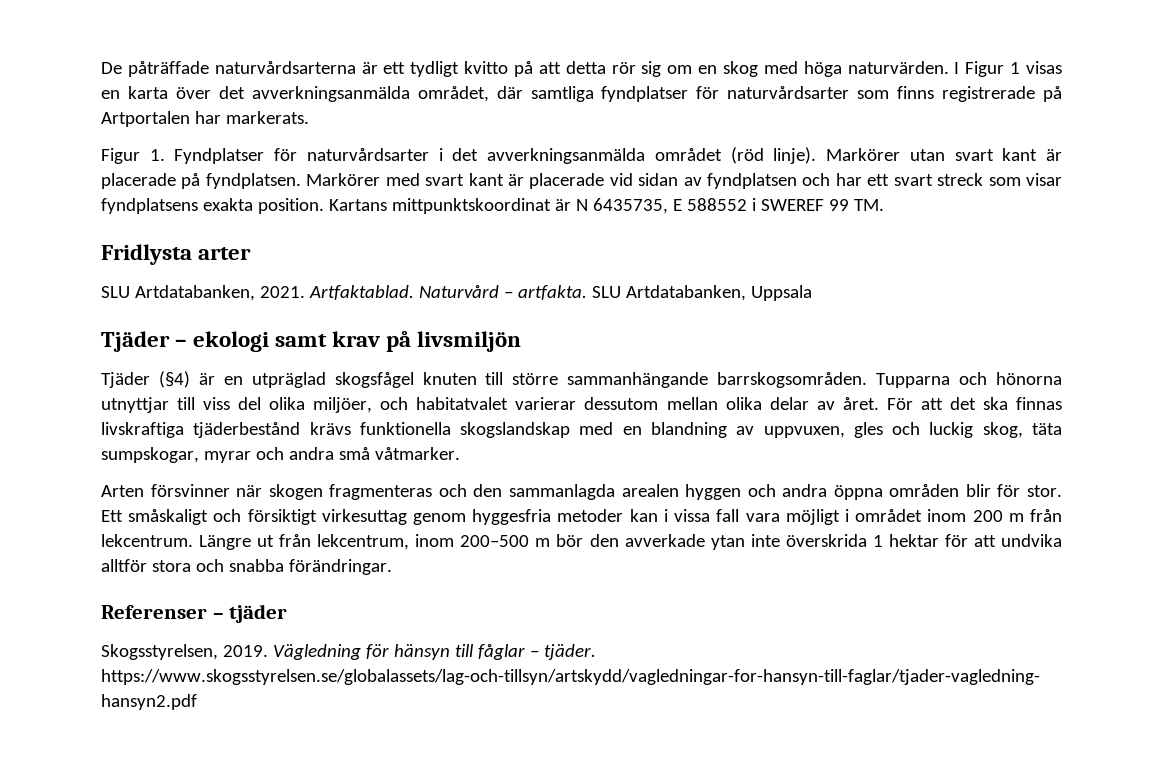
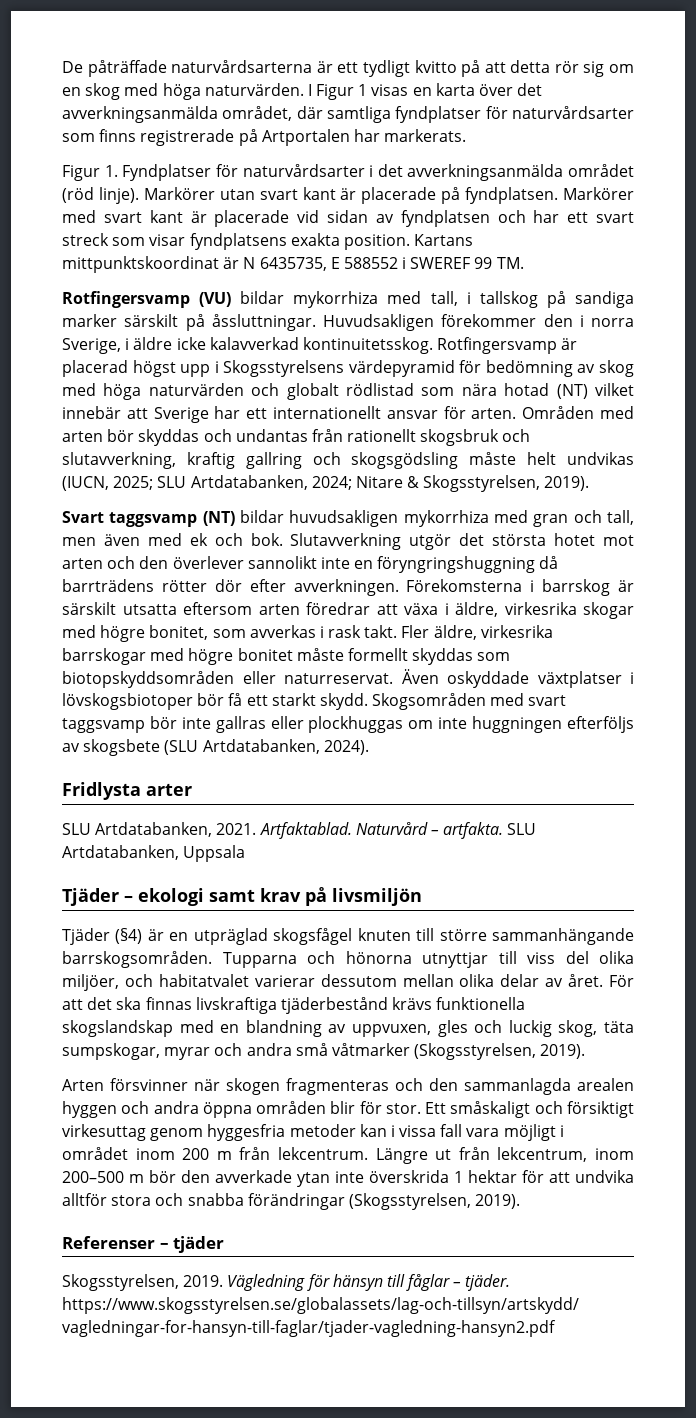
+ Rotfingersvamp (VU) bildar mykorrhiza med tall, i tallskog på sandiga marker särskilt på åssluttningar. Huvudsakligen förekommer den i norra Sverige, i äldre icke kalavverkad kontinuitetsskog. Rotfingersvamp är placerad högst upp i Skogsstyrelsens värdepyramid för bedömning av skog med höga naturvärden och globalt rödlistad som nära hotad (NT) vilket innebär att Sverige har ett internationellt ansvar för arten. Områden med arten bör skyddas och undantas från rationellt skogsbruk och slutavverkning, kraftig gallring och skogsgödsling måste helt undvikas (IUCN, 2025; SLU Artdatabanken, 2024; Nitare & Skogsstyrelsen, 2019).
+ Svart taggsvamp (NT) bildar huvudsakligen mykorrhiza med gran och tall, men även med ek och bok. Slutavverkning utgör det största hotet mot arten och den överlever sannolikt inte en föryngringshuggning då barrträdens rötter dör efter avverkningen. Förekomsterna i barrskog är särskilt utsatta eftersom arten föredrar att växa i äldre, virkesrika skogar med högre bonitet, som avverkas i rask takt. Fler äldre, virkesrika barrskogar med högre bonitet måste formellt skyddas som biotopskyddsområden eller naturreservat. Även oskyddade växtplatser i lövskogsbiotoper bör få ett starkt skydd. Skogsområden med svart taggsvamp bör inte gallras eller plockhuggas om inte huggningen efterföljs av skogsbete (SLU Artdatabanken, 2024).
- För att det ska finnas livskraftiga tjäderbestånd krävs funktionella skogslandskap med en blandning av uppvuxen, gles och luckig skog, täta sumpskogar, myrar och andra små våtmarker.
+ För att det ska finnas livskraftiga tjäderbestånd krävs funktionella skogslandskap med en blandning av uppvuxen, gles och luckig skog, täta sumpskogar, myrar och andra små våtmarker (Skogsstyrelsen, 2019).
- Längre ut från lekcentrum, inom 200–500 m bör den avverkade ytan inte överskrida 1 hektar för att undvika alltför stora och snabba förändringar.
+ Längre ut från lekcentrum, inom 200–500 m bör den avverkade ytan inte överskrida 1 hektar för att undvika alltför stora och snabba förändringar (Skogsstyrelsen, 2019).

